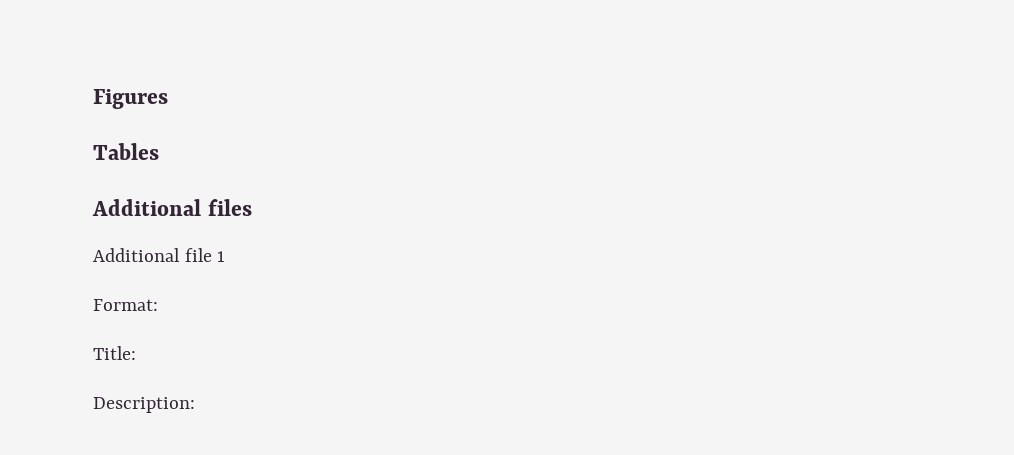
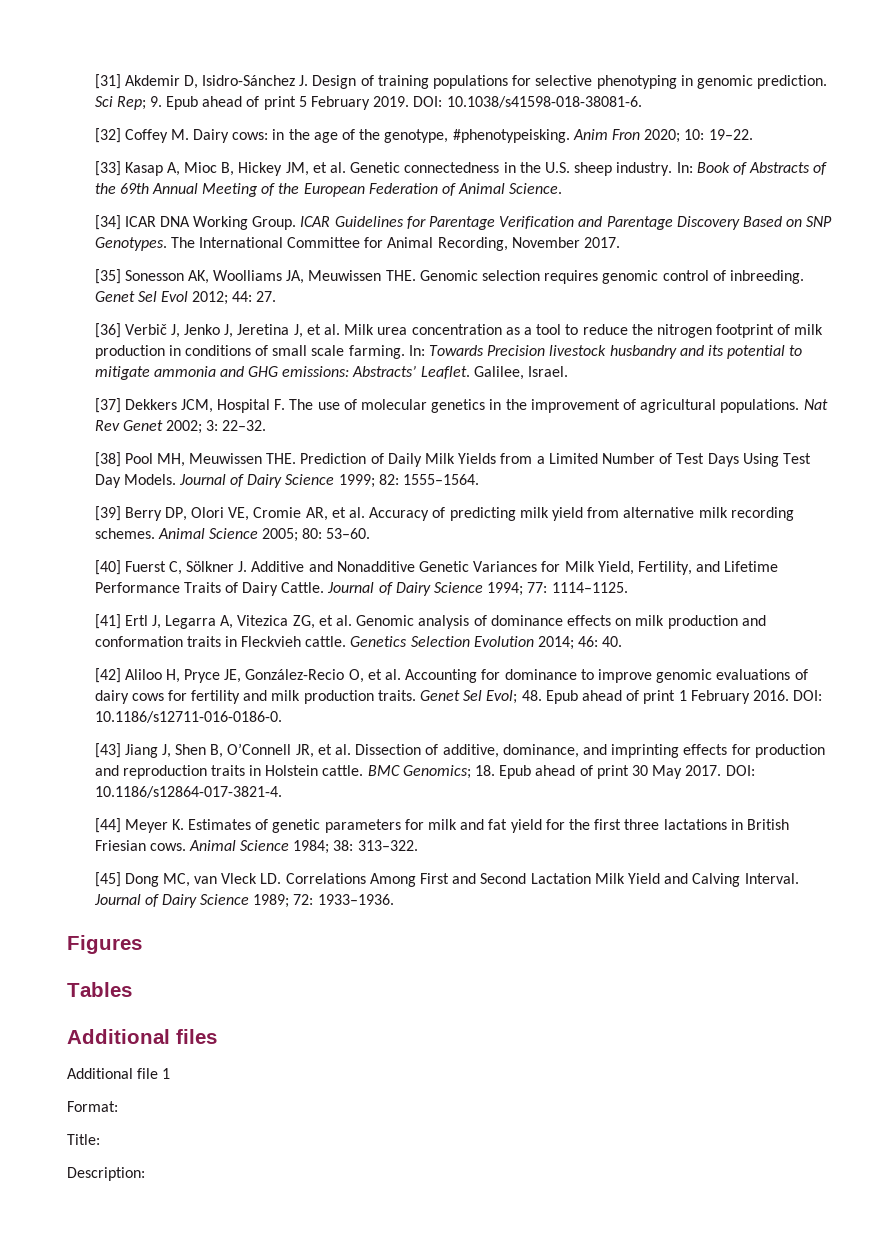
+ [31] Akdemir D, Isidro-Sánchez J. Design of training populations for selective phenotyping in genomic prediction. Sci Rep; 9. Epub ahead of print 5 February 2019. DOI: 10.1038/s41598-018-38081-6.
+ [32] Coffey M. Dairy cows: in the age of the genotype, #phenotypeisking. Anim Fron 2020; 10: 19–22.
+ [33] Kasap A, Mioc B, Hickey JM, et al. Genetic connectedness in the U.S. sheep industry. In: Book of Abstracts of the 69th Annual Meeting of the European Federation of Animal Science.
+ [34] ICAR DNA Working Group. ICAR Guidelines for Parentage Verification and Parentage Discovery Based on SNP Genotypes. The International Committee for Animal Recording, November 2017.
+ [35] Sonesson AK, Woolliams JA, Meuwissen THE. Genomic selection requires genomic control of inbreeding. Genet Sel Evol 2012; 44: 27.
+ [36] Verbič J, Jenko J, Jeretina J, et al. Milk urea concentration as a tool to reduce the nitrogen footprint of milk production in conditions of small scale farming. In: Towards Precision livestock husbandry and its potential to mitigate ammonia and GHG emissions: Abstracts’ Leaflet. Galilee, Israel.
+ [37] Dekkers JCM, Hospital F. The use of molecular genetics in the improvement of agricultural populations. Nat Rev Genet 2002; 3: 22–32.
+ [38] Pool MH, Meuwissen THE. Prediction of Daily Milk Yields from a Limited Number of Test Days Using Test Day Models. Journal of Dairy Science 1999; 82: 1555–1564.
+ [39] Berry DP, Olori VE, Cromie AR, et al. Accuracy of predicting milk yield from alternative milk recording schemes. Animal Science 2005; 80: 53–60.
+ [40] Fuerst C, Sölkner J. Additive and Nonadditive Genetic Variances for Milk Yield, Fertility, and Lifetime Performance Traits of Dairy Cattle. Journal of Dairy Science 1994; 77: 1114–1125.
+ [41] Ertl J, Legarra A, Vitezica ZG, et al. Genomic analysis of dominance effects on milk production and conformation traits in Fleckvieh cattle. Genetics Selection Evolution 2014; 46: 40.
+ [42] Aliloo H, Pryce JE, González-Recio O, et al. Accounting for dominance to improve genomic evaluations of dairy cows for fertility and milk production traits. Genet Sel Evol; 48. Epub ahead of print 1 February 2016. DOI: 10.1186/s12711-016-0186-0.
+ [43] Jiang J, Shen B, O’Connell JR, et al. Dissection of additive, dominance, and imprinting effects for production and reproduction traits in Holstein cattle. BMC Genomics; 18. Epub ahead of print 30 May 2017. DOI: 10.1186/s12864-017-3821-4.
+ [44] Meyer K. Estimates of genetic parameters for milk and fat yield for the first three lactations in British Friesian cows. Animal Science 1984; 38: 313–322.
+ [45] Dong MC, van Vleck LD. Correlations Among First and Second Lactation Milk Yield and Calving Interval. Journal of Dairy Science 1989; 72: 1933–1936.

